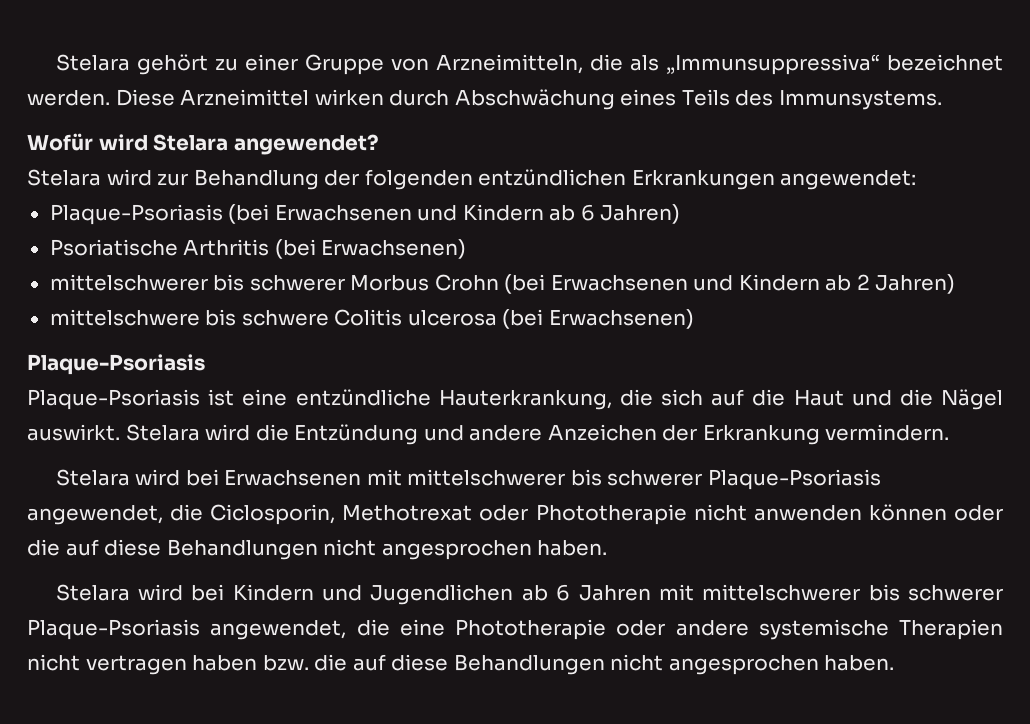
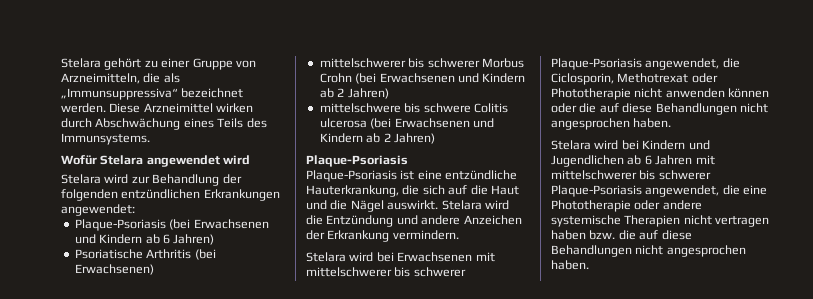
- Wofür wird Stelara angewendet?
+ Wofür Stelara angewendet wird
- mittelschwere bis schwere Colitis ulcerosa (bei Erwachsenen)
+ mittelschwere bis schwere Colitis ulcerosa (bei Erwachsenen und Kindern ab 2 Jahren)

